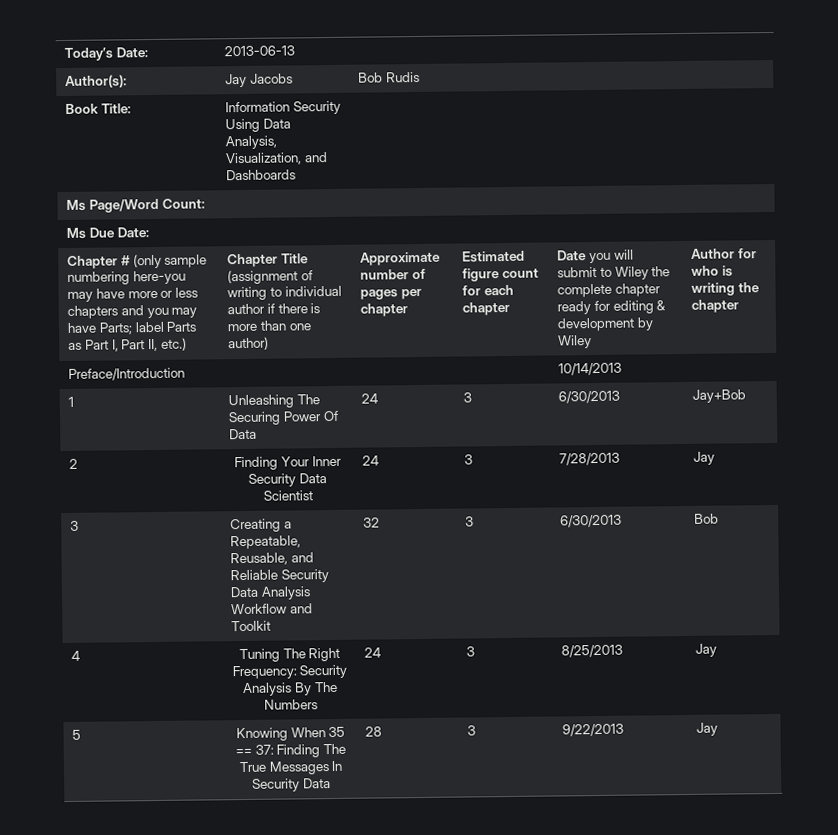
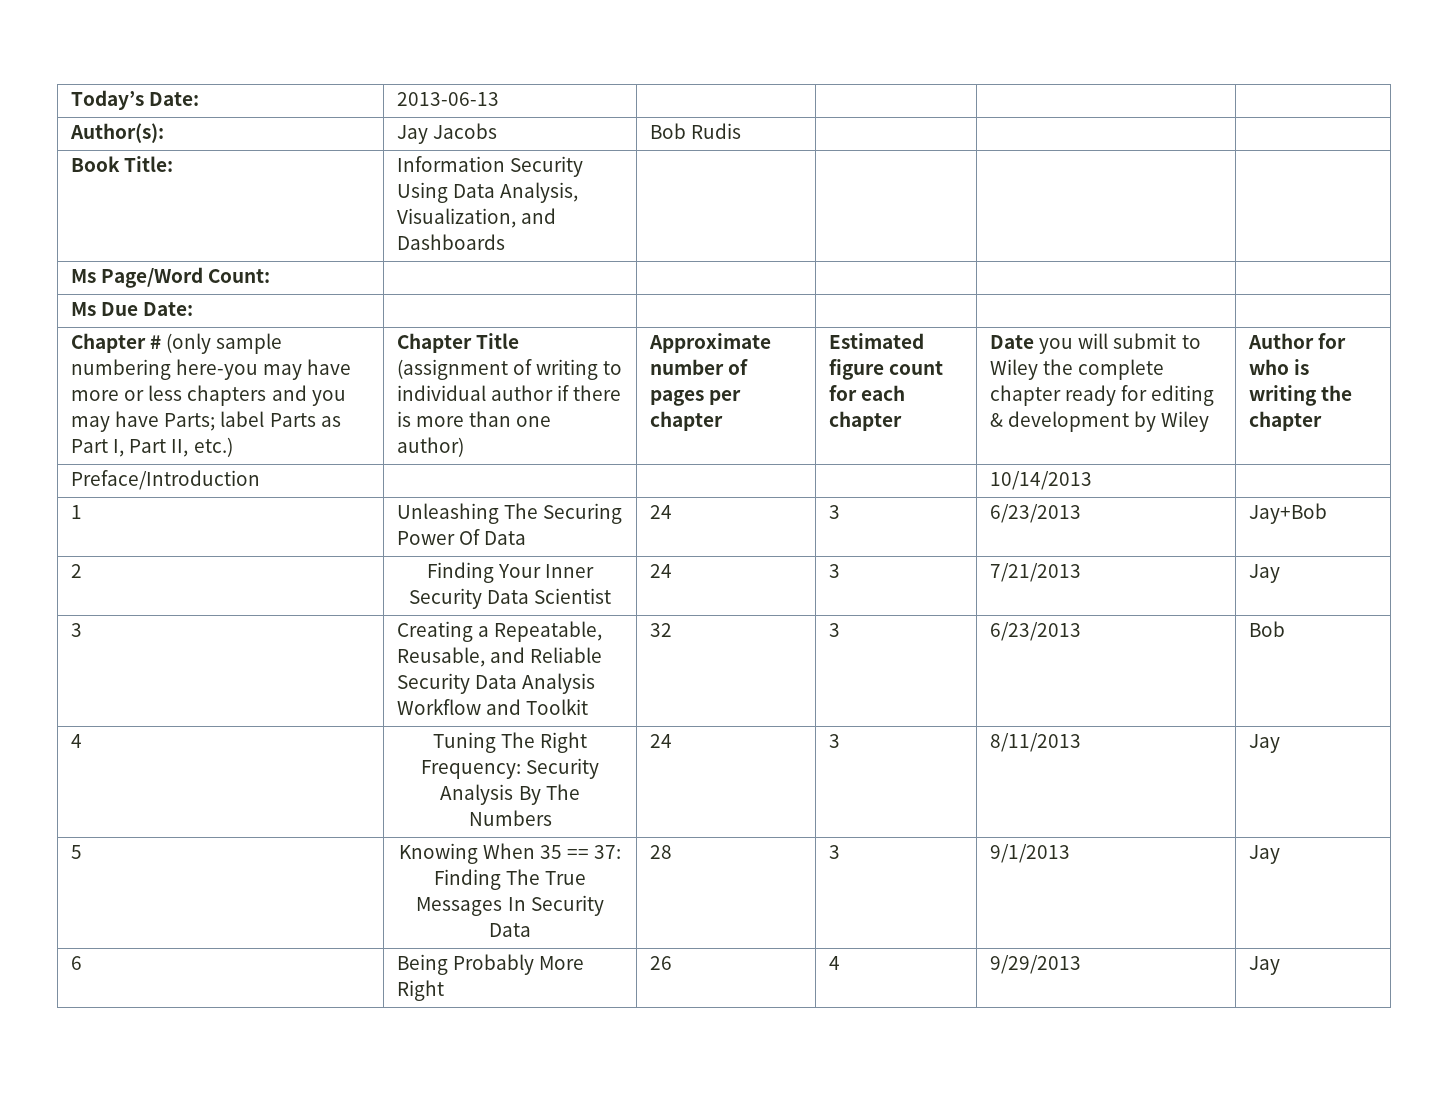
- 1 | Unleashing The Securing Power Of Data | 24 | 3 | 6/30/2013 | Jay+Bob
+ 1 | Unleashing The Securing Power Of Data | 24 | 3 | 6/23/2013 | Jay+Bob
- 2 | Finding Your Inner Security Data Scientist | 24 | 3 | 7/28/2013 | Jay
+ 2 | Finding Your Inner Security Data Scientist | 24 | 3 | 7/21/2013 | Jay
- 3 | Creating a Repeatable, Reusable, and Reliable Security Data Analysis Workflow and Toolkit | 32 | 3 | 6/30/2013 | Bob
+ 3 | Creating a Repeatable, Reusable, and Reliable Security Data Analysis Workflow and Toolkit | 32 | 3 | 6/23/2013 | Bob
- 4 | Tuning The Right Frequency: Security Analysis By The Numbers | 24 | 3 | 8/25/2013 | Jay
+ 4 | Tuning The Right Frequency: Security Analysis By The Numbers | 24 | 3 | 8/11/2013 | Jay
- 5 | Knowing When 35 == 37: Finding The True Messages In Security Data | 28 | 3 | 9/22/2013 | Jay
+ 5 | Knowing When 35 == 37: Finding The True Messages In Security Data | 28 | 3 | 9/1/2013 | Jay
+ 6 | Being Probably More Right | 26 | 4 | 9/29/2013 | Jay

